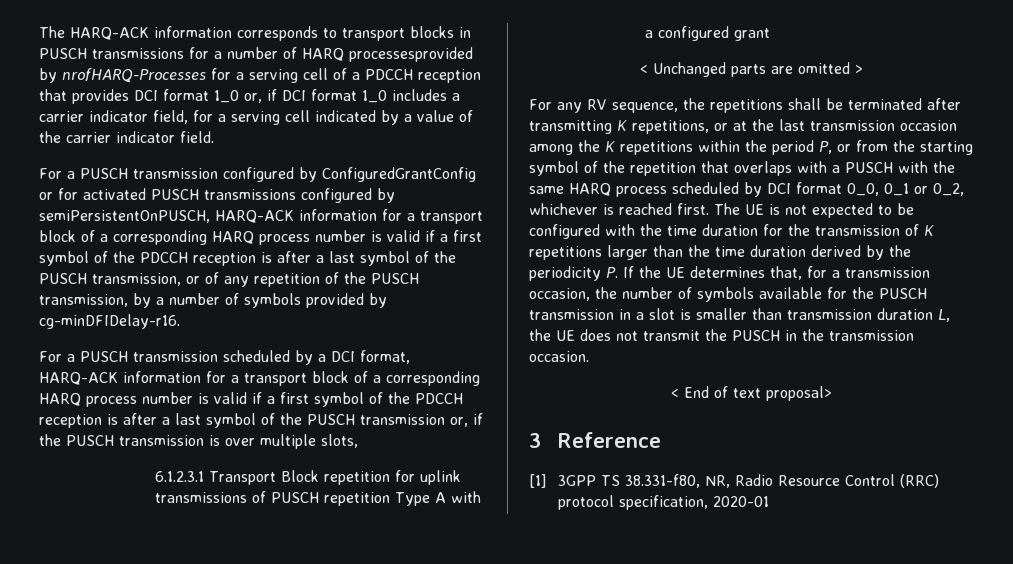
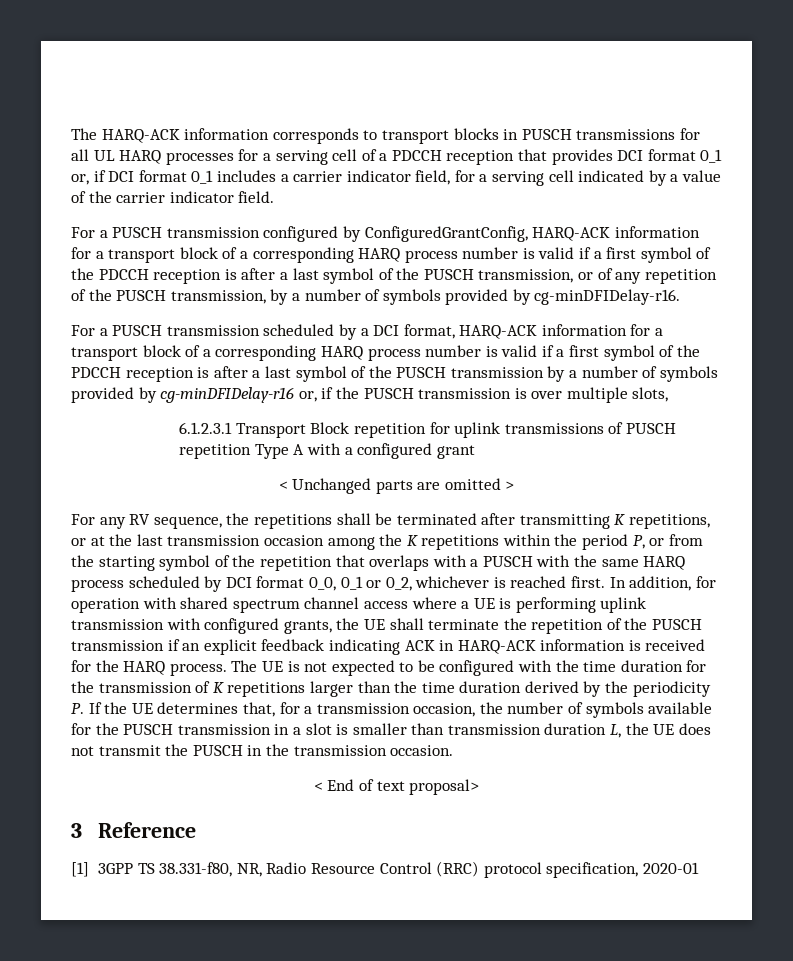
- The HARQ-ACK information corresponds to transport blocks in PUSCH transmissions for a number of HARQ processesprovided by nrofHARQ-Processes for a serving cell of a PDCCH reception that provides DCI format 1_0 or, if DCI format 1_0 includes a carrier indicator field, for a serving cell indicated by a value of the carrier indicator field.
+ The HARQ-ACK information corresponds to transport blocks in PUSCH transmissions for all UL HARQ processes for a serving cell of a PDCCH reception that provides DCI format 0_1 or, if DCI format 0_1 includes a carrier indicator field, for a serving cell indicated by a value of the carrier indicator field.
- For a PUSCH transmission configured by ConfiguredGrantConfig or for activated PUSCH transmissions configured by semiPersistentOnPUSCH, HARQ-ACK information for a transport block of a corresponding HARQ process number is valid if a first symbol of the PDCCH reception is after a last symbol of the PUSCH transmission, or of any repetition of the PUSCH transmission, by a number of symbols provided by cg-minDFIDelay-r16.
+ For a PUSCH transmission configured by ConfiguredGrantConfig, HARQ-ACK information for a transport block of a corresponding HARQ process number is valid if a first symbol of the PDCCH reception is after a last symbol of the PUSCH transmission, or of any repetition of the PUSCH transmission, by a number of symbols provided by cg-minDFIDelay-r16.
- For a PUSCH transmission scheduled by a DCI format, HARQ-ACK information for a transport block of a corresponding HARQ process number is valid if a first symbol of the PDCCH reception is after a last symbol of the PUSCH transmission or, if the PUSCH transmission is over multiple slots,
+ For a PUSCH transmission scheduled by a DCI format, HARQ-ACK information for a transport block of a corresponding HARQ process number is valid if a first symbol of the PDCCH reception is after a last symbol of the PUSCH transmission by a number of symbols provided by cg-minDFIDelay-r16 or, if the PUSCH transmission is over multiple slots,
+ In addition, for operation with shared spectrum channel access where a UE is performing uplink transmission with configured grants, the UE shall terminate the repetition of the PUSCH transmission if an explicit feedback indicating ACK in HARQ-ACK information is received for the HARQ process.

